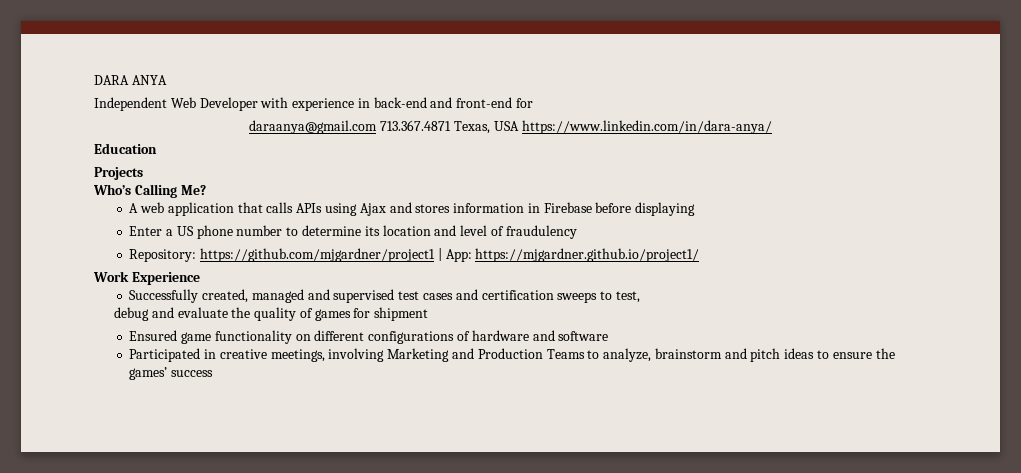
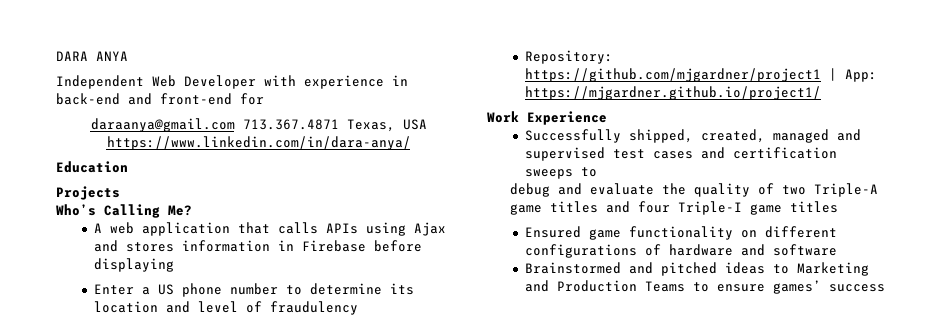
- Successfully created, managed and supervised test cases and certification sweeps to test,
+ Successfully shipped, created, managed and supervised test cases and certification sweeps to
- debug and evaluate the quality of games for shipment
+ debug and evaluate the quality of two Triple-A game titles and four Triple-I game titles
- Participated in creative meetings, involving Marketing and Production Teams to analyze, brainstorm and pitch ideas to ensure the games’ success
+ Brainstormed and pitched ideas to Marketing and Production Teams to ensure games’ success

